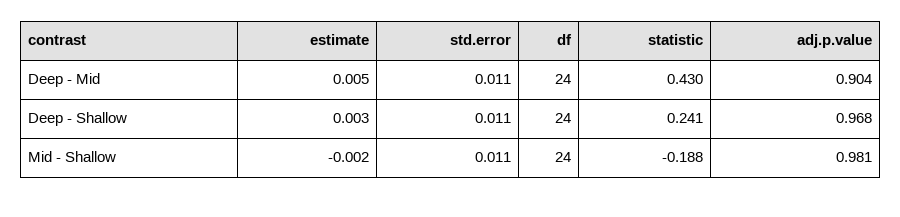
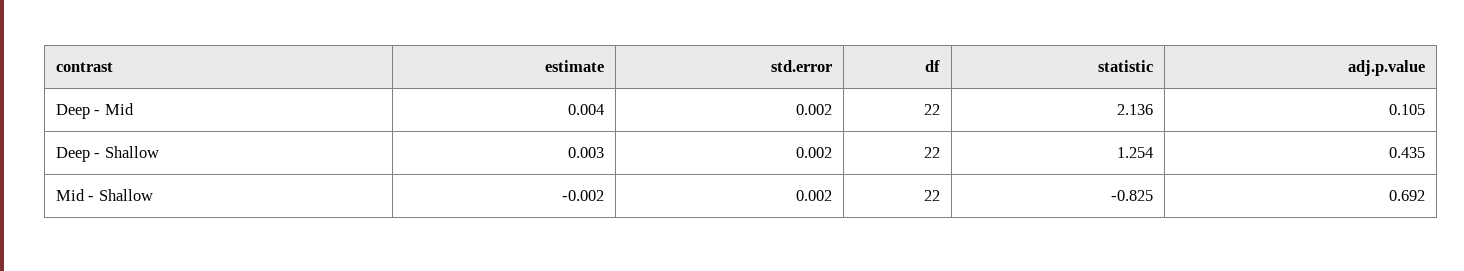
- Deep - Mid | 0.005 | 0.011 | 24 | 0.430 | 0.904
+ Deep - Mid | 0.004 | 0.002 | 22 | 2.136 | 0.105
- Deep - Shallow | 0.003 | 0.011 | 24 | 0.241 | 0.968
+ Deep - Shallow | 0.003 | 0.002 | 22 | 1.254 | 0.435
- Mid - Shallow | -0.002 | 0.011 | 24 | -0.188 | 0.981
+ Mid - Shallow | -0.002 | 0.002 | 22 | -0.825 | 0.692

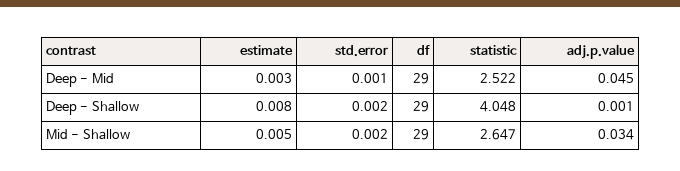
- Deep - Mid | 0.004 | 0.002 | 22 | 2.136 | 0.105
+ Deep - Mid | 0.003 | 0.001 | 29 | 2.522 | 0.045
- Deep - Shallow | 0.003 | 0.002 | 22 | 1.254 | 0.435
+ Deep - Shallow | 0.008 | 0.002 | 29 | 4.048 | 0.001
- Mid - Shallow | -0.002 | 0.002 | 22 | -0.825 | 0.692
+ Mid - Shallow | 0.005 | 0.002 | 29 | 2.647 | 0.034

